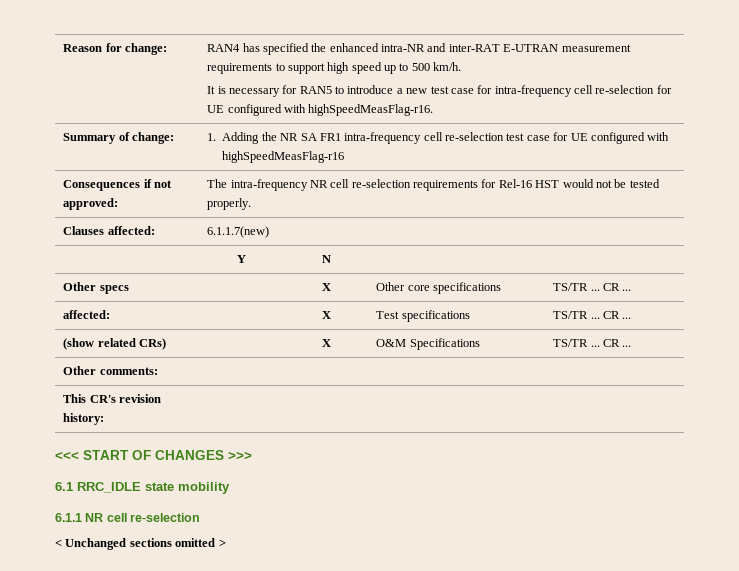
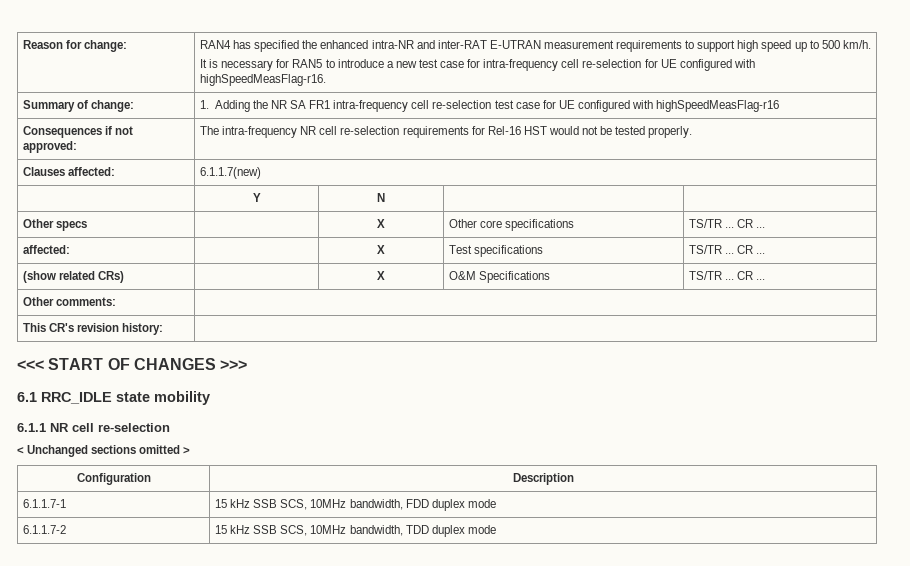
+ Configuration | Description
+ 6.1.1.7-1 | 15 kHz SSB SCS, 10MHz bandwidth, FDD duplex mode
+ 6.1.1.7-2 | 15 kHz SSB SCS, 10MHz bandwidth, TDD duplex mode

